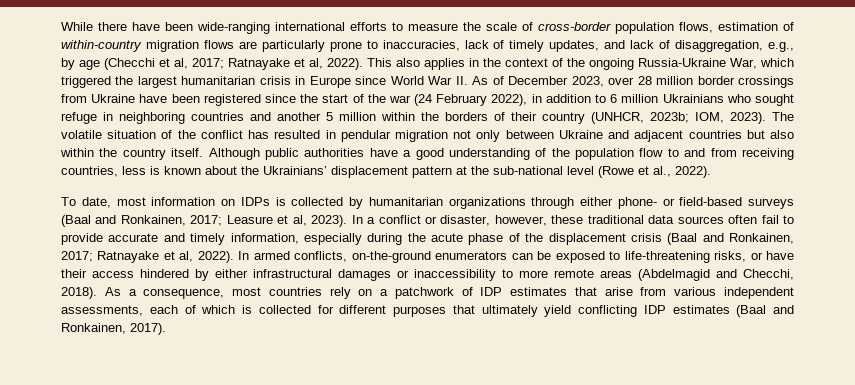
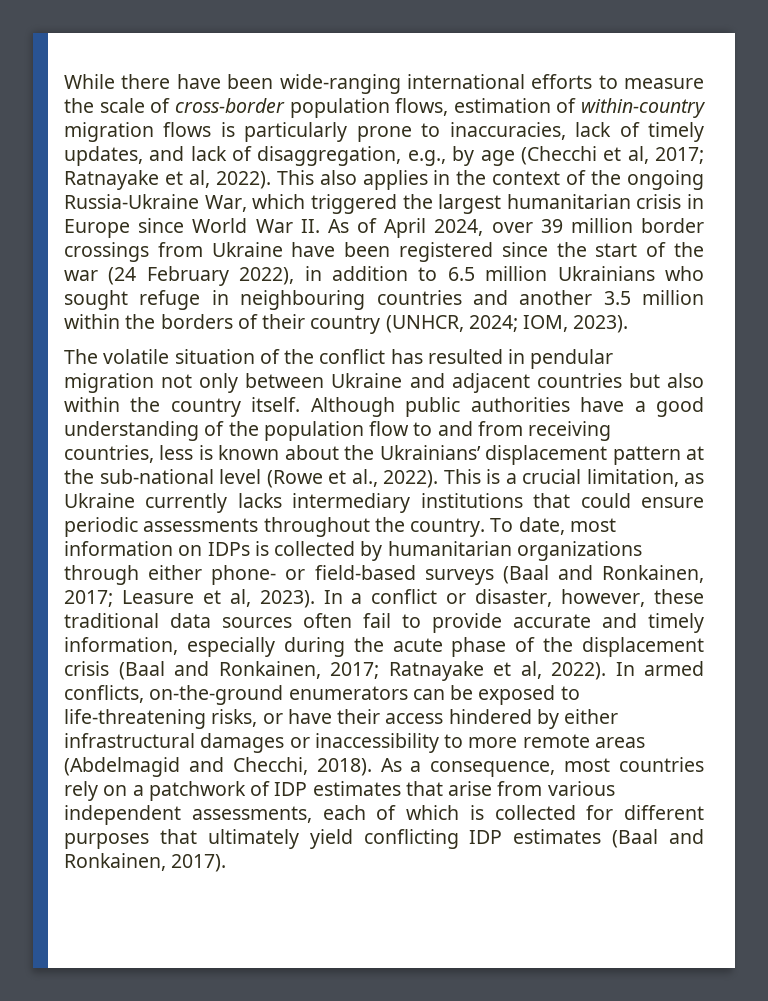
- While there have been wide-ranging international efforts to measure the scale of cross-border population flows, estimation of within-country migration flows are particularly prone to inaccuracies, lack of timely updates, and lack of disaggregation, e.g., by age (Checchi et al, 2017; Ratnayake et al, 2022).
+ While there have been wide-ranging international efforts to measure the scale of cross-border population flows, estimation of within-country migration flows is particularly prone to inaccuracies, lack of timely updates, and lack of disaggregation, e.g., by age (Checchi et al, 2017; Ratnayake et al, 2022).
- This also applies in the context of the ongoing Russia-Ukraine War, which triggered the largest humanitarian crisis in Europe since World War II. As of December 2023, over 28 million border crossings from Ukraine have been registered since the start of the war (24 February 2022), in addition to 6 million Ukrainians who sought refuge in neighboring countries and another 5 million within the borders of their country (UNHCR, 2023b;
+ This also applies in the context of the ongoing Russia-Ukraine War, which triggered the largest humanitarian crisis in Europe since World War II. As of April 2024, over 39 million border crossings from Ukraine have been registered since the start of the war (24 February 2022), in addition to 6.5 million Ukrainians who sought refuge in neighbouring countries and another 3.5 million within the borders of their country (UNHCR, 2024;
- IOM, 2023). The volatile situation of the conflict has resulted in pendular migration not only between Ukraine and adjacent countries but also within the country itself.
+ IOM, 2023).
+ The volatile situation of the conflict has resulted in pendular migration not only between Ukraine and adjacent countries but also within the country itself.
- Although public authorities have a good understanding of the population flow to and from receiving countries, less is known about the Ukrainians’ displacement pattern at the sub-national level (Rowe et al., 2022).
- To date, most information on IDPs is collected by humanitarian organizations through either phone- or field-based surveys (Baal and Ronkainen, 2017; Leasure et al, 2023).
+ Although public authorities have a good understanding of the population flow to and from receiving countries, less is known about the Ukrainians’ displacement pattern at the sub-national level (Rowe et al., 2022). This is a crucial limitation, as Ukraine currently lacks intermediary institutions that could ensure periodic assessments throughout the country. To date, most information on IDPs is collected by humanitarian organizations through either phone- or field-based surveys (Baal and Ronkainen, 2017; Leasure et al, 2023).

